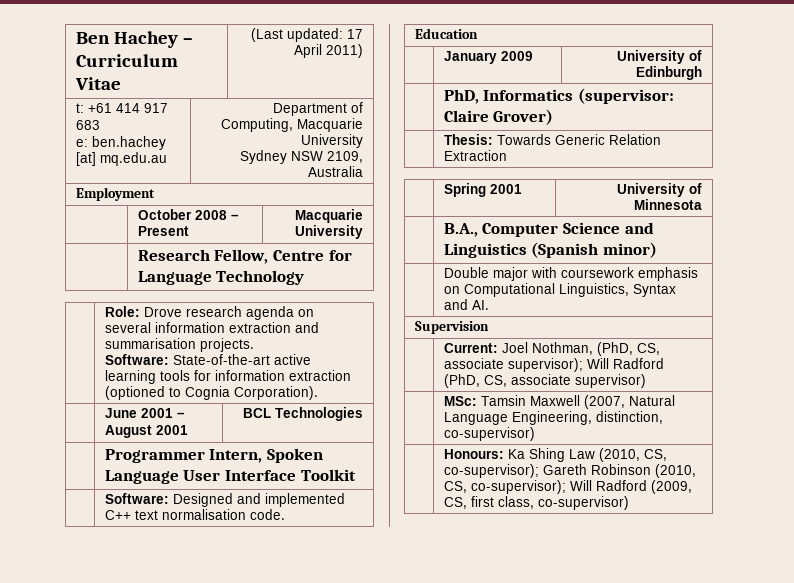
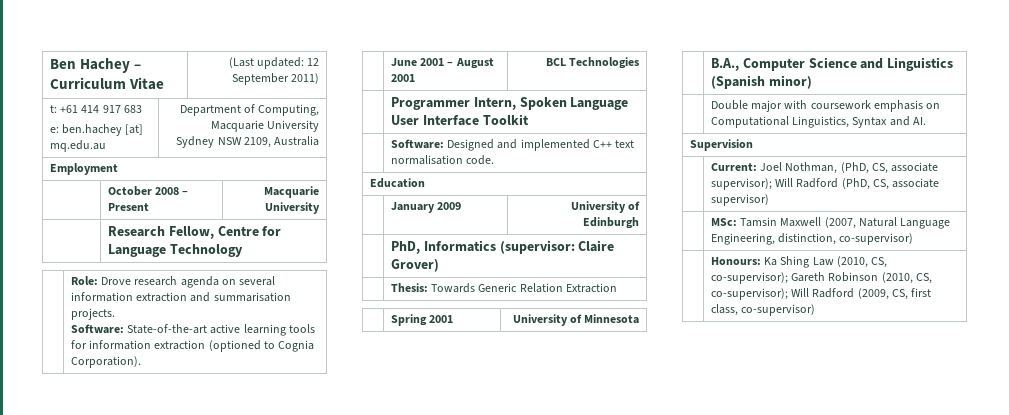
- Ben Hachey – Curriculum Vitae | (Last updated: 17 April 2011)
+ Ben Hachey – Curriculum Vitae | (Last updated: 12 September 2011)

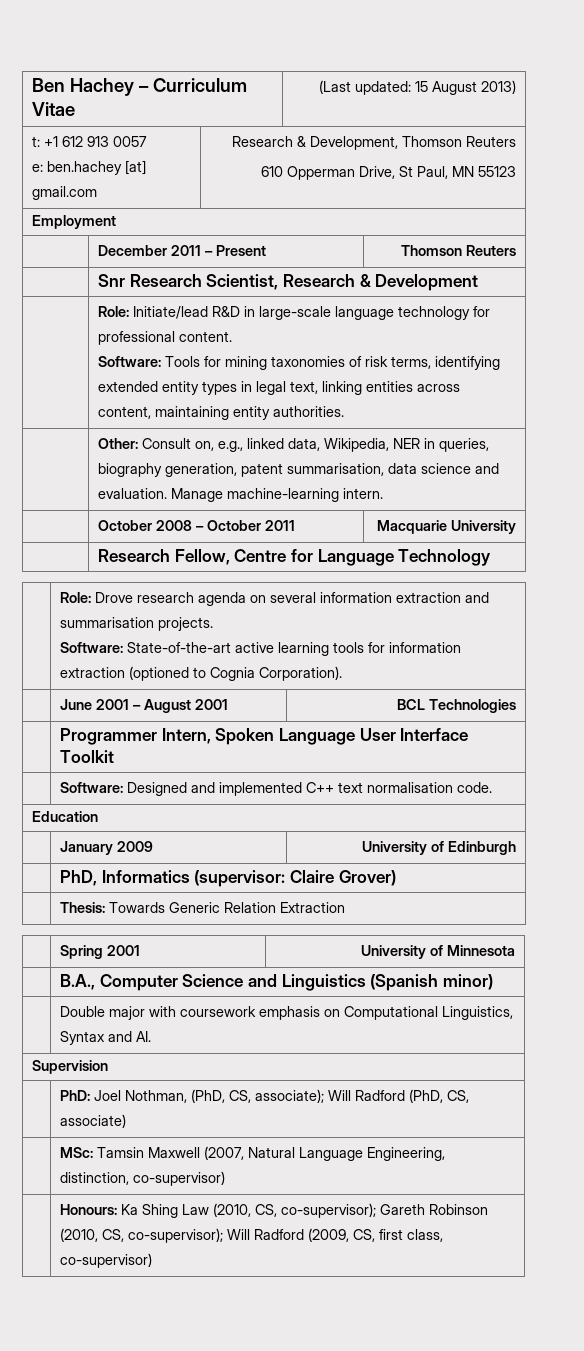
- Ben Hachey – Curriculum Vitae | (Last updated: 12 September 2011)
- t: +61 414 917 683
- e: ben.hachey [at] mq.edu.au | Department of Computing, Macquarie University
- Sydney NSW 2109, Australia
+ Ben Hachey – Curriculum Vitae | (Last updated: 15 August 2013)
+ t: +1 612 913 0057
+ e: ben.hachey [at] gmail.com | Research & Development, Thomson Reuters
+ 610 Opperman Drive, St Paul, MN 55123
  Employment
+ | December 2011 – Present | Thomson Reuters
+ | Snr Research Scientist, Research & Development
+ | Role: Initiate/lead R&D in large-scale language technology for professional content.
+ Software: Tools for mining taxonomies of risk terms, identifying extended entity types in legal text, linking entities across content, maintaining entity authorities.
+ | Other: Consult on, e.g., linked data, Wikipedia, NER in queries, biography generation, patent summarisation, data science and evaluation. Manage machine-learning intern.
- | October 2008 – Present | Macquarie University
+ | October 2008 – October 2011 | Macquarie University
- | Current: Joel Nothman, (PhD, CS, associate supervisor); Will Radford (PhD, CS, associate supervisor)
+ | PhD: Joel Nothman, (PhD, CS, associate); Will Radford (PhD, CS, associate)

